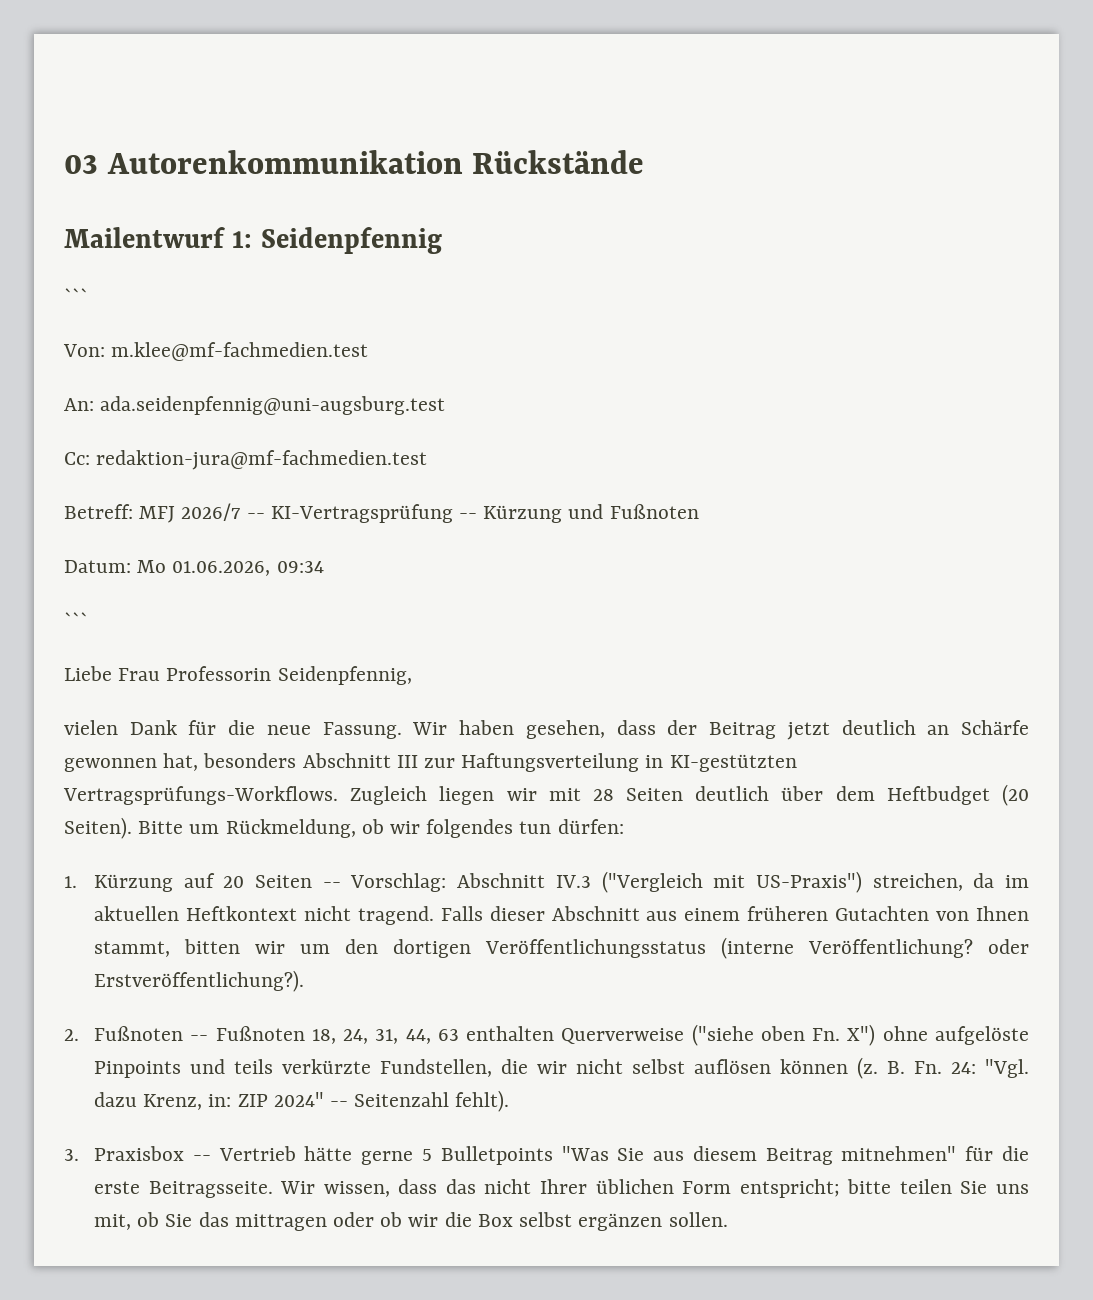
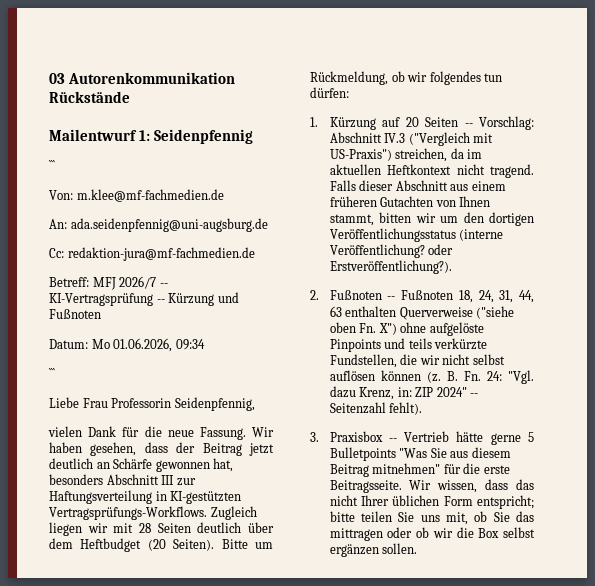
- Von: m.klee@mf-fachmedien.test
+ Von: m.klee@mf-fachmedien.de
- An: ada.seidenpfennig@uni-augsburg.test
+ An: ada.seidenpfennig@uni-augsburg.de
- Cc: redaktion-jura@mf-fachmedien.test
+ Cc: redaktion-jura@mf-fachmedien.de

